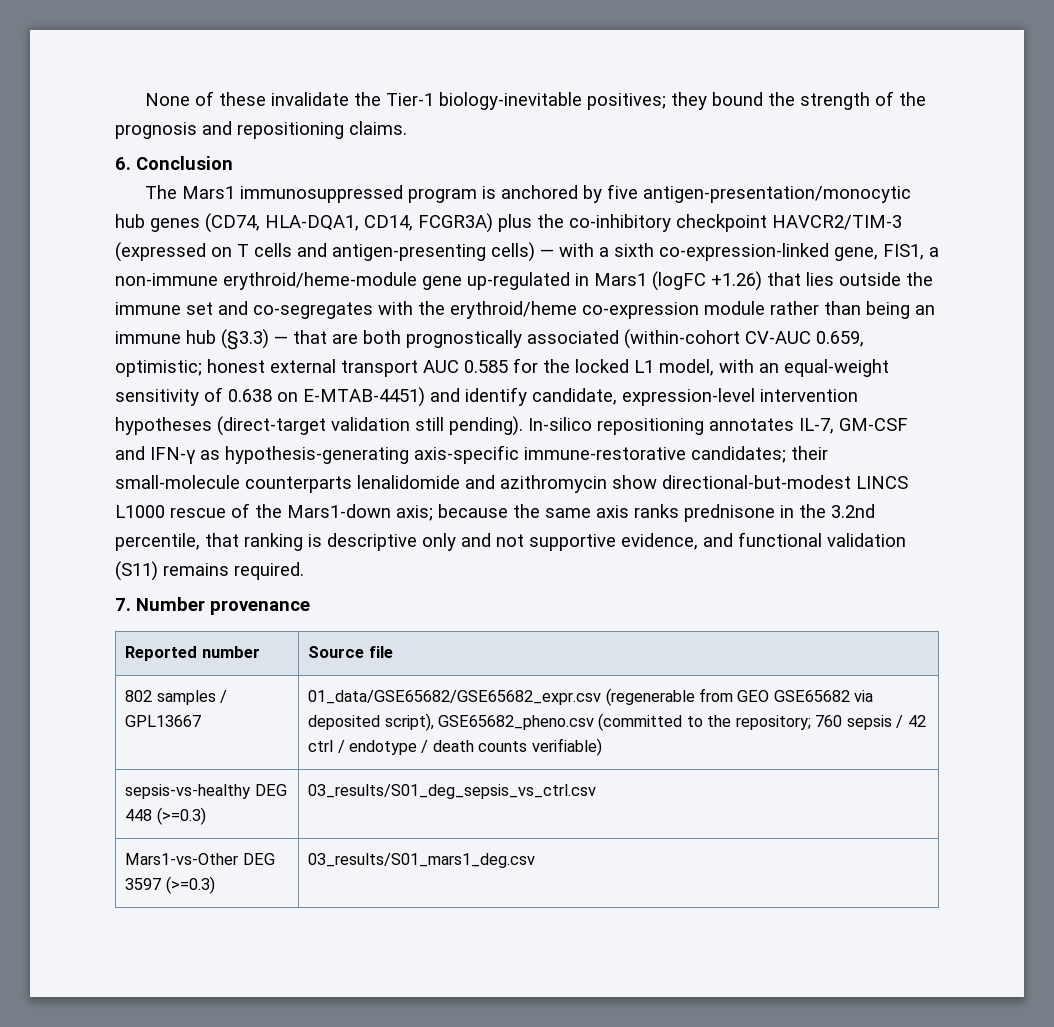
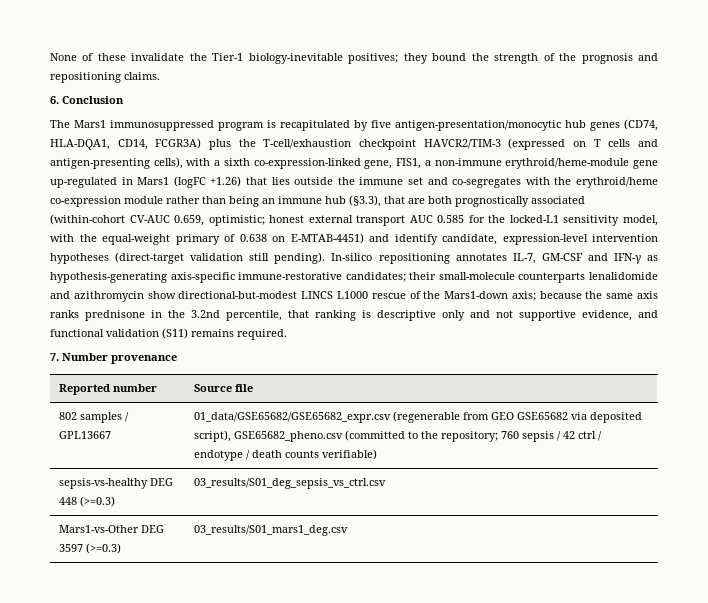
- The Mars1 immunosuppressed program is anchored by five antigen-presentation/monocytic hub genes (CD74, HLA-DQA1, CD14, FCGR3A) plus the co-inhibitory checkpoint HAVCR2/TIM-3 (expressed on T cells and antigen-presenting cells) — with a sixth co-expression-linked gene, FIS1, a non-immune erythroid/heme-module gene up-regulated in Mars1 (logFC +1.26) that lies outside the immune set and co-segregates with the erythroid/heme co-expression module rather than being an immune hub (§3.3) — that are both prognostically associated (within-cohort CV-AUC 0.659, optimistic;
+ The Mars1 immunosuppressed program is recapitulated by five antigen-presentation/monocytic hub genes (CD74, HLA-DQA1, CD14, FCGR3A) plus the T-cell/exhaustion checkpoint HAVCR2/TIM-3 (expressed on T cells and antigen-presenting cells), with a sixth co-expression-linked gene, FIS1, a non-immune erythroid/heme-module gene up-regulated in Mars1 (logFC +1.26) that lies outside the immune set and co-segregates with the erythroid/heme co-expression module rather than being an immune hub (§3.3), that are both prognostically associated (within-cohort CV-AUC 0.659, optimistic;
- honest external transport AUC 0.585 for the locked L1 model, with an equal-weight sensitivity of 0.638 on E-MTAB-4451) and identify candidate, expression-level intervention hypotheses (direct-target validation still pending).
+ honest external transport AUC 0.585 for the locked-L1 sensitivity model, with the equal-weight primary of 0.638 on E-MTAB-4451) and identify candidate, expression-level intervention hypotheses (direct-target validation still pending).

